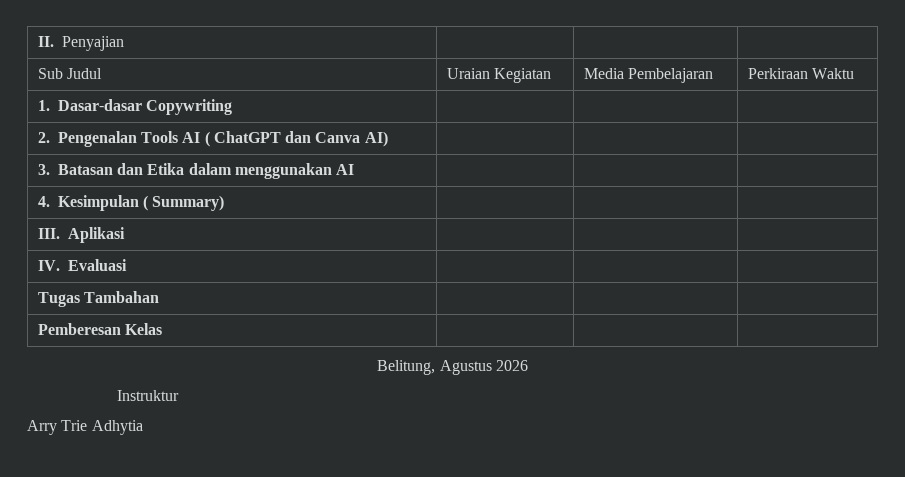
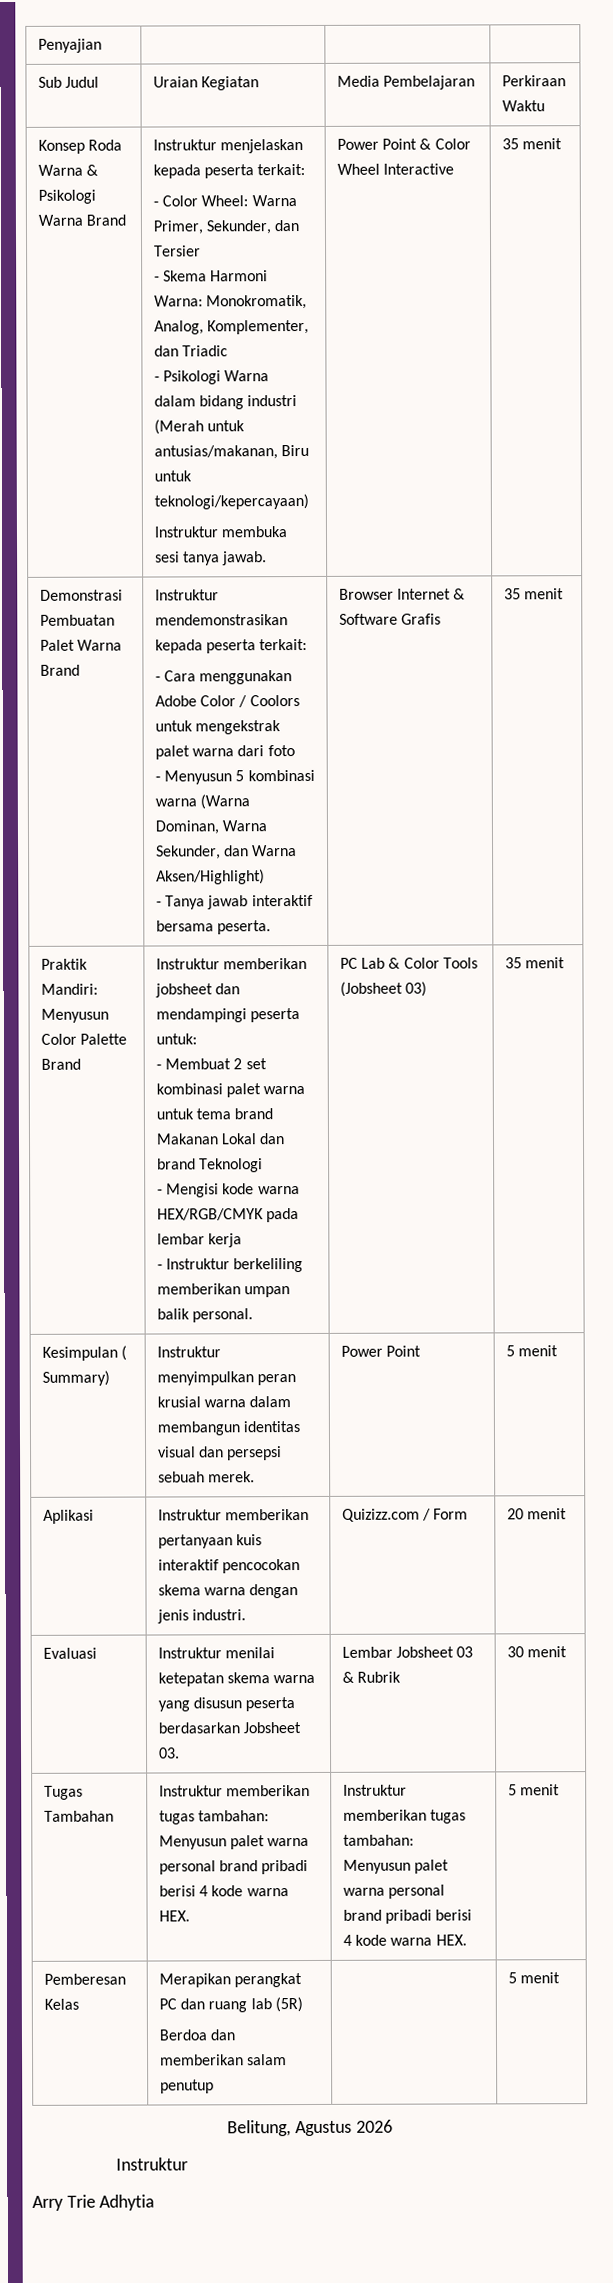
- II. Penyajian | | |
+ Penyajian | | |
- 1. Dasar-dasar Copywriting | | |
- 2. Pengenalan Tools AI ( ChatGPT dan Canva AI) | | |
- 3. Batasan dan Etika dalam menggunakan AI | | |
- 4. Kesimpulan ( Summary) | | |
- III. Aplikasi | | |
- IV. Evaluasi | | |
- Tugas Tambahan | | |
- Pemberesan Kelas | | |
+ Konsep Roda Warna & Psikologi Warna Brand | Instruktur menjelaskan kepada peserta terkait:
+ - Color Wheel: Warna Primer, Sekunder, dan Tersier
+ - Skema Harmoni Warna: Monokromatik, Analog, Komplementer, dan Triadic
+ - Psikologi Warna dalam bidang industri (Merah untuk antusias/makanan, Biru untuk teknologi/kepercayaan)
+ Instruktur membuka sesi tanya jawab. | Power Point & Color Wheel Interactive | 35 menit
+ Demonstrasi Pembuatan Palet Warna Brand | Instruktur mendemonstrasikan kepada peserta terkait:
+ - Cara menggunakan Adobe Color / Coolors untuk mengekstrak palet warna dari foto
+ - Menyusun 5 kombinasi warna (Warna Dominan, Warna Sekunder, dan Warna Aksen/Highlight)
+ - Tanya jawab interaktif bersama peserta. | Browser Internet & Software Grafis | 35 menit
+ Praktik Mandiri: Menyusun Color Palette Brand | Instruktur memberikan jobsheet dan mendampingi peserta untuk:
+ - Membuat 2 set kombinasi palet warna untuk tema brand Makanan Lokal dan brand Teknologi
+ - Mengisi kode warna HEX/RGB/CMYK pada lembar kerja
+ - Instruktur berkeliling memberikan umpan balik personal. | PC Lab & Color Tools (Jobsheet 03) | 35 menit
+ Kesimpulan ( Summary) | Instruktur menyimpulkan peran krusial warna dalam membangun identitas visual dan persepsi sebuah merek. | Power Point | 5 menit
+ Aplikasi | Instruktur memberikan pertanyaan kuis interaktif pencocokan skema warna dengan jenis industri. | Quizizz.com / Form | 20 menit
+ Evaluasi | Instruktur menilai ketepatan skema warna yang disusun peserta berdasarkan Jobsheet 03. | Lembar Jobsheet 03 & Rubrik | 30 menit
+ Tugas Tambahan | Instruktur memberikan tugas tambahan: Menyusun palet warna personal brand pribadi berisi 4 kode warna HEX. | Instruktur memberikan tugas tambahan: Menyusun palet warna personal brand pribadi berisi 4 kode warna HEX. | 5 menit
+ Pemberesan Kelas | Merapikan perangkat PC dan ruang lab (5R)
+ Berdoa dan memberikan salam penutup | | 5 menit

